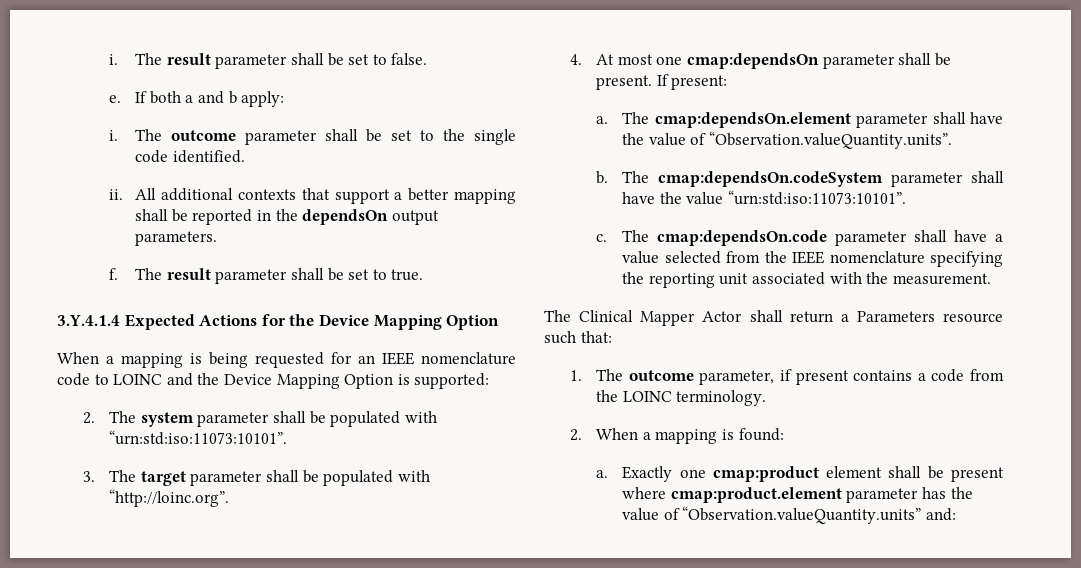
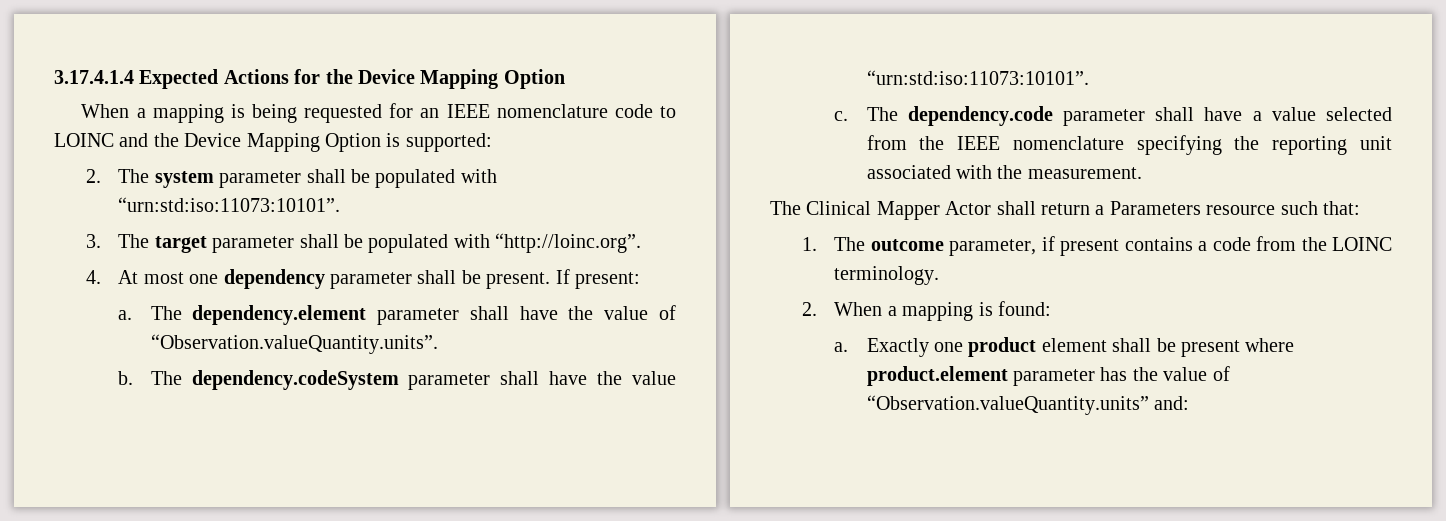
- i. The result parameter shall be set to false.
- e. If both a and b apply:
- i. The outcome parameter shall be set to the single code identified.
- ii. All additional contexts that support a better mapping shall be reported in the dependsOn output parameters.
- f. The result parameter shall be set to true.
- 3.Y.4.1.4 Expected Actions for the Device Mapping Option
+ 3.17.4.1.4 Expected Actions for the Device Mapping Option
- 4. At most one cmap:dependsOn parameter shall be present.
+ 4. At most one dependency parameter shall be present.
- The cmap:dependsOn.element parameter shall have the value of “Observation.valueQuantity.units”.
+ The dependency.element parameter shall have the value of “Observation.valueQuantity.units”.
- The cmap:dependsOn.codeSystem parameter shall have the value “urn:std:iso:11073:10101”.
+ The dependency.codeSystem parameter shall have the value “urn:std:iso:11073:10101”.
- The cmap:dependsOn.code parameter shall have a value selected from the IEEE nomenclature specifying the reporting unit associated with the measurement.
+ The dependency.code parameter shall have a value selected from the IEEE nomenclature specifying the reporting unit associated with the measurement.
- Exactly one cmap:product element shall be present where cmap:product.element parameter has the value of “Observation.valueQuantity.units” and:
+ Exactly one product element shall be present where product.element parameter has the value of “Observation.valueQuantity.units” and:

